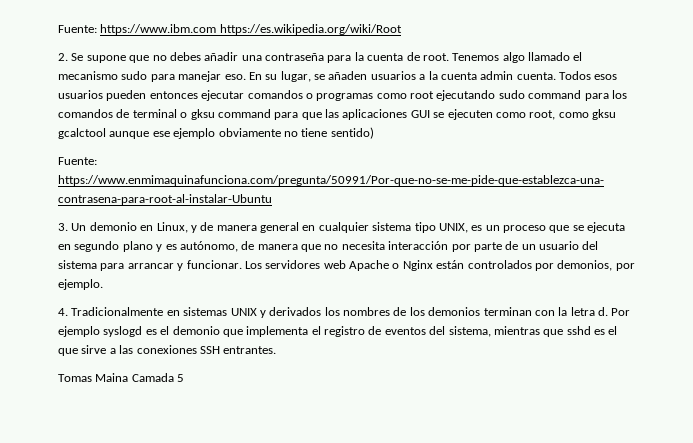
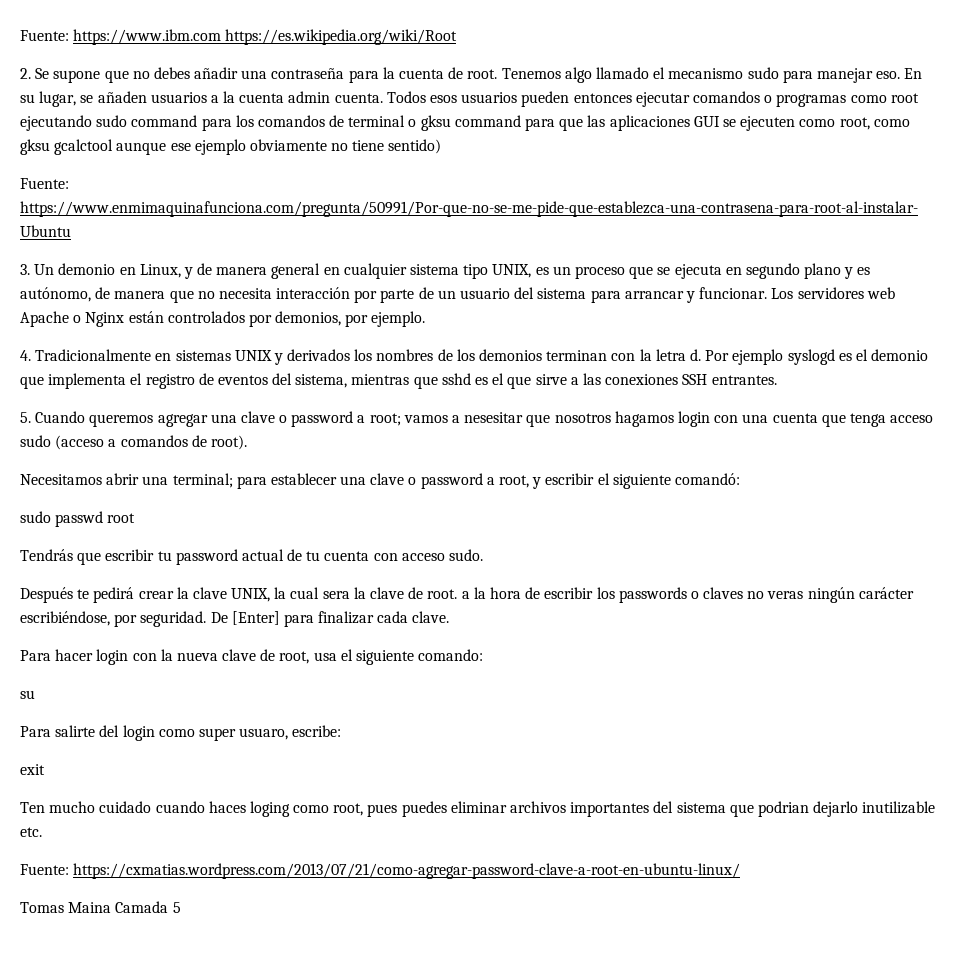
+ 5. Cuando queremos agregar una clave o password a root; vamos a nesesitar que nosotros hagamos login con una cuenta que tenga acceso sudo (acceso a comandos de root).
+ Necesitamos abrir una terminal; para establecer una clave o password a root, y escribir el siguiente comandó:
+ sudo passwd root
+ Tendrás que escribir tu password actual de tu cuenta con acceso sudo.
+ Después te pedirá crear la clave UNIX, la cual sera la clave de root. a la hora de escribir los passwords o claves no veras ningún carácter escribiéndose, por seguridad. De [Enter] para finalizar cada clave.
+ Para hacer login con la nueva clave de root, usa el siguiente comando:
+ su
+ Para salirte del login como super usuaro, escribe:
+ exit
+ Ten mucho cuidado cuando haces loging como root, pues puedes eliminar archivos importantes del sistema que podrian dejarlo inutilizable etc.
+ Fuente: https://cxmatias.wordpress.com/2013/07/21/como-agregar-password-clave-a-root-en-ubuntu-linux/

